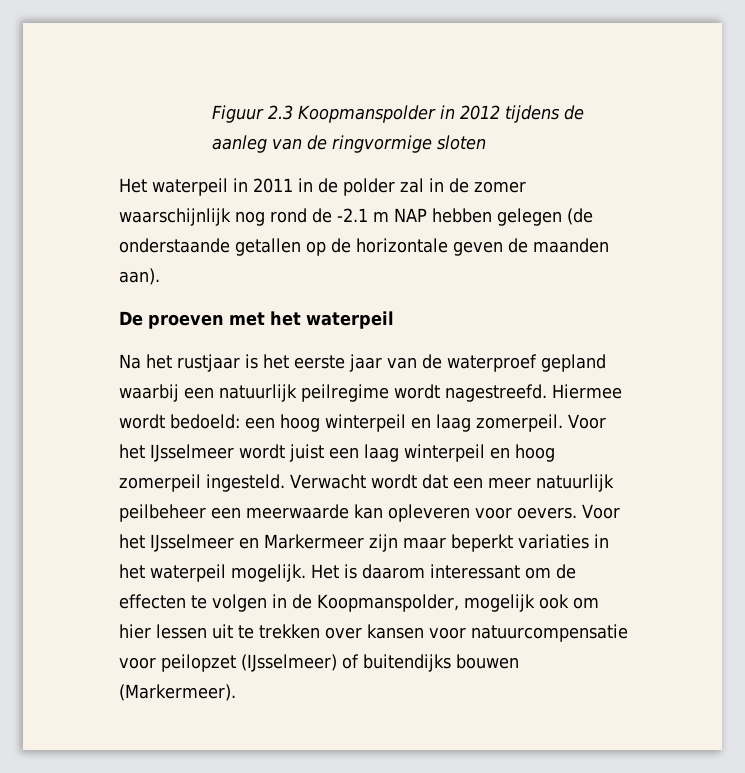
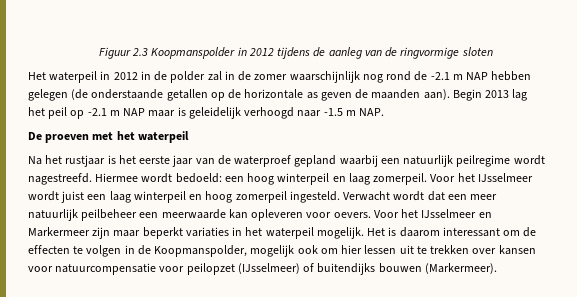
- Het waterpeil in 2011 in de polder zal in de zomer waarschijnlijk nog rond de -2.1 m NAP hebben gelegen (de onderstaande getallen op de horizontale geven de maanden aan).
+ Het waterpeil in 2012 in de polder zal in de zomer waarschijnlijk nog rond de -2.1 m NAP hebben gelegen (de onderstaande getallen op de horizontale as geven de maanden aan). Begin 2013 lag het peil op -2.1 m NAP maar is geleidelijk verhoogd naar -1.5 m NAP.

